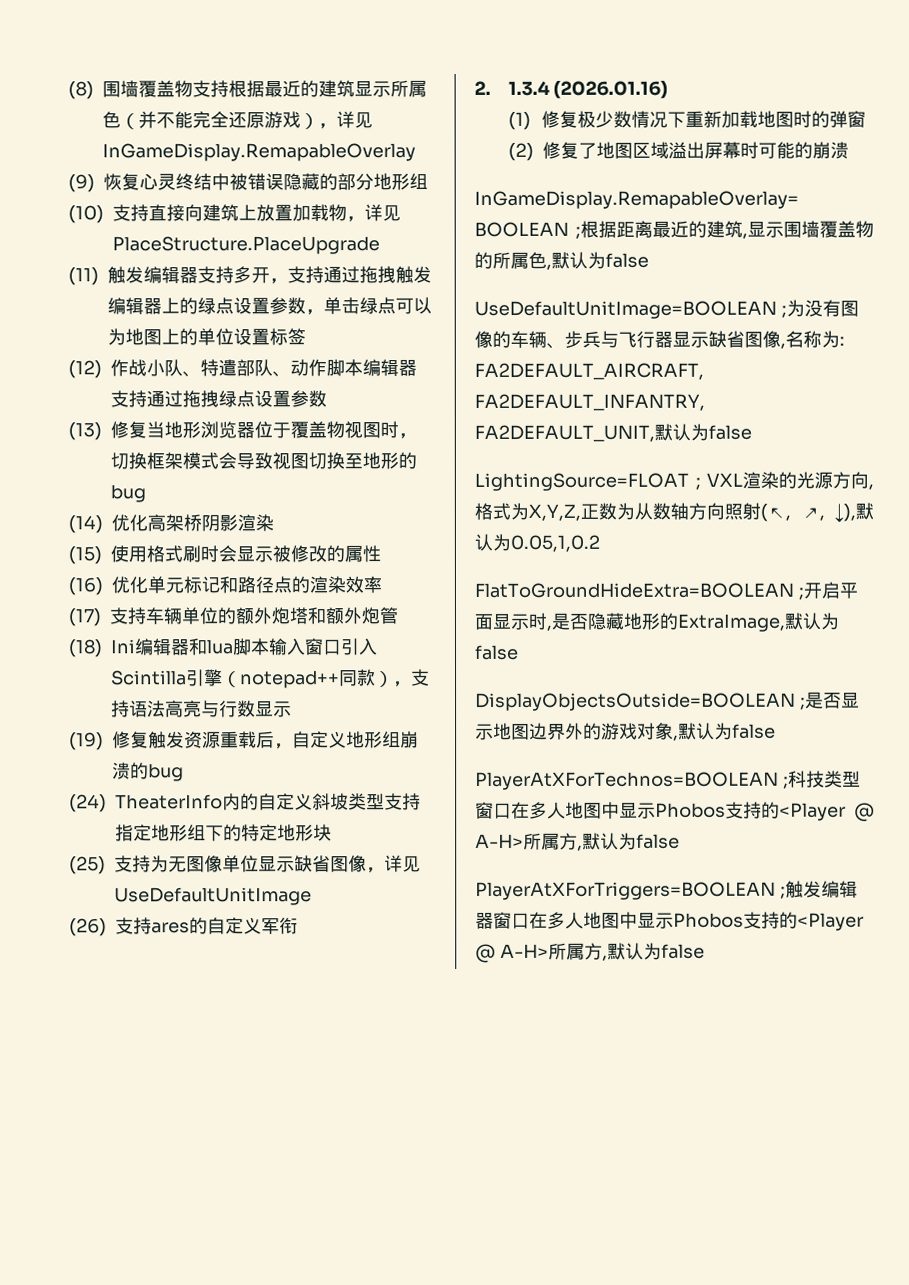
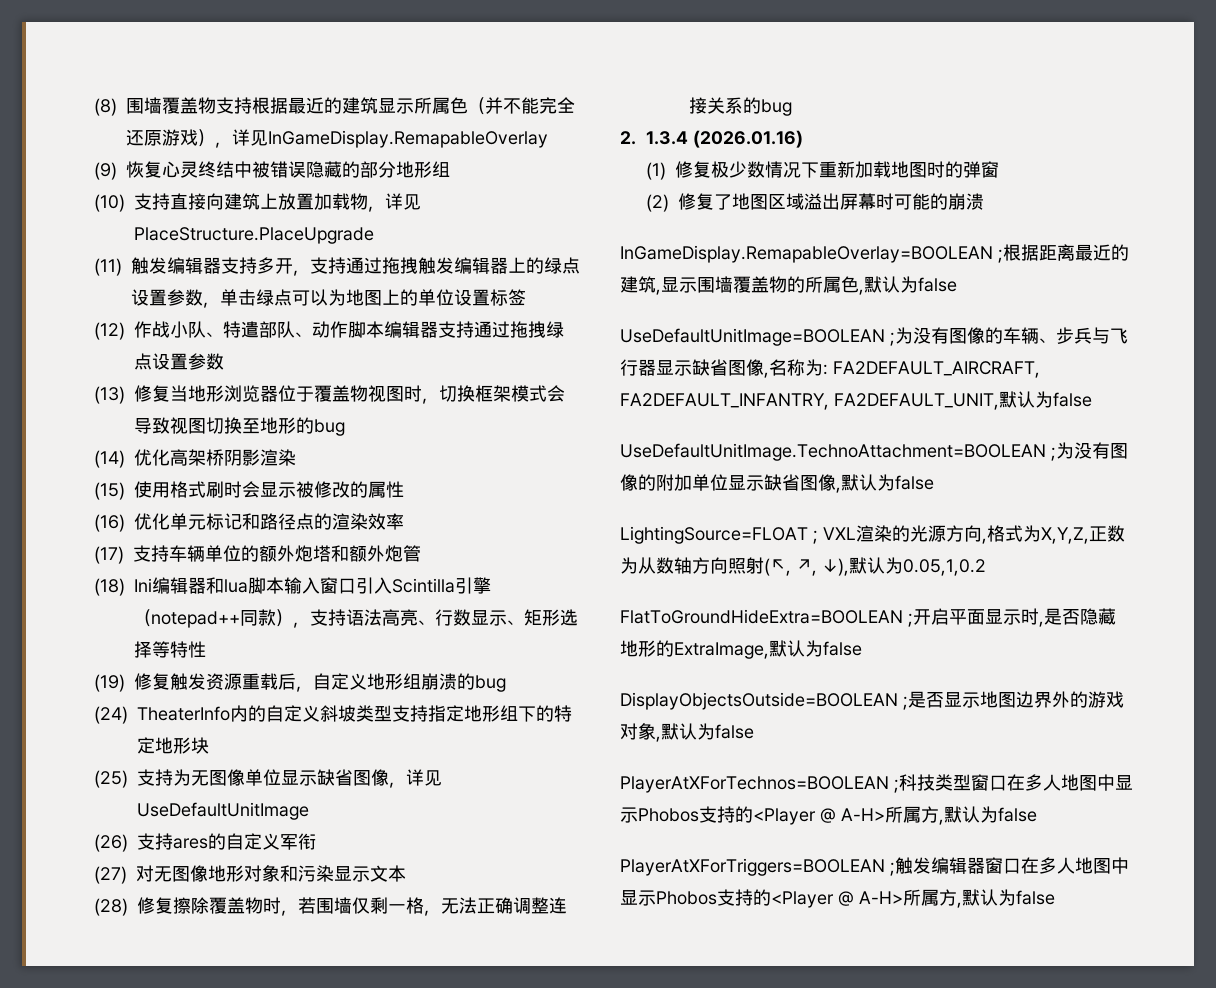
- (18) Ini编辑器和lua脚本输入窗口引入Scintilla引擎（notepad++同款），支持语法高亮与行数显示
+ (18) Ini编辑器和lua脚本输入窗口引入Scintilla引擎（notepad++同款），支持语法高亮、行数显示、矩形选择等特性
+ (27)对无图像地形对象和污染显示文本
+ (28)修复擦除覆盖物时，若围墙仅剩一格，无法正确调整连接关系的bug
+ UseDefaultUnitImage.TechnoAttachment=BOOLEAN ;为没有图像的附加单位显示缺省图像,默认为false

